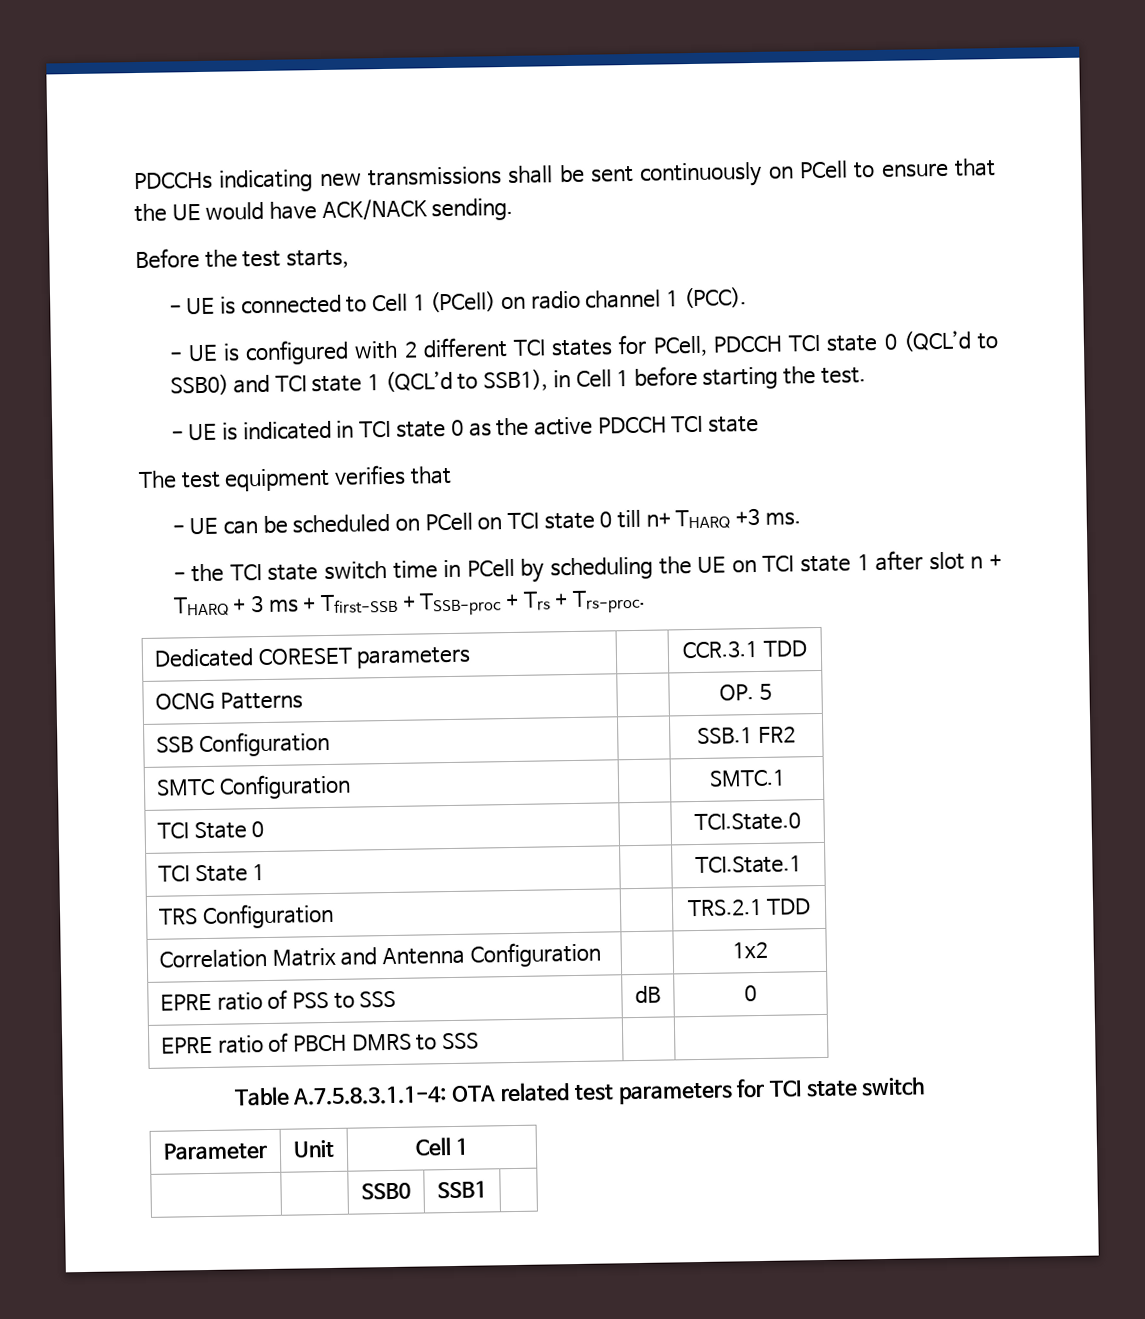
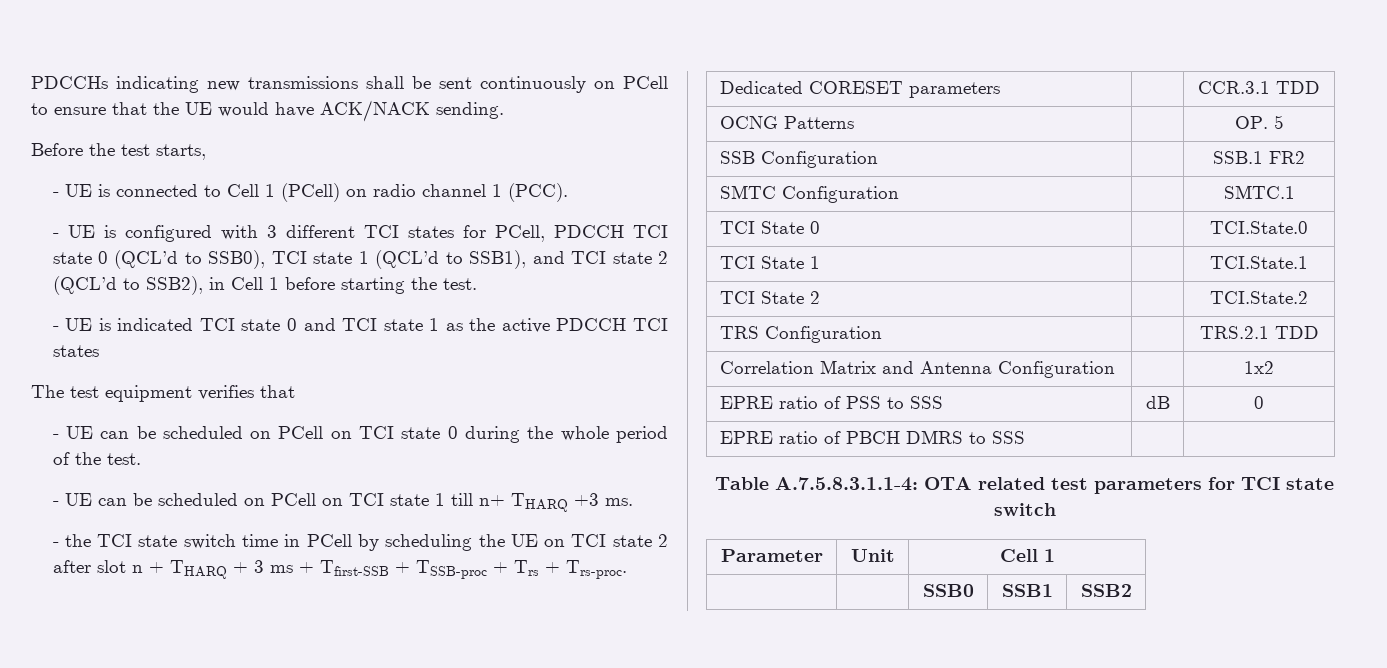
- - UE is configured with 2 different TCI states for PCell, PDCCH TCI state 0 (QCL’d to SSB0) and TCI state 1 (QCL’d to SSB1), in Cell 1 before starting the test.
+ - UE is configured with 3 different TCI states for PCell, PDCCH TCI state 0 (QCL’d to SSB0), TCI state 1 (QCL’d to SSB1), and TCI state 2 (QCL’d to SSB2), in Cell 1 before starting the test.
- - UE is indicated in TCI state 0 as the active PDCCH TCI state
+ - UE is indicated TCI state 0 and TCI state 1 as the active PDCCH TCI states
- - UE can be scheduled on PCell on TCI state 0 till n+ THARQ +3 ms.
+ - UE can be scheduled on PCell on TCI state 0 during the whole period of the test.
+ - UE can be scheduled on PCell on TCI state 1 till n+ THARQ +3 ms.
- - the TCI state switch time in PCell by scheduling the UE on TCI state 1 after slot n + THARQ + 3 ms + Tfirst-SSB + TSSB-proc + Trs + Trs-proc.
+ - the TCI state switch time in PCell by scheduling the UE on TCI state 2 after slot n + THARQ + 3 ms + Tfirst-SSB + TSSB-proc + Trs + Trs-proc.
+ TCI State 2 | | TCI.State.2
- | | SSB0 | SSB1 |
+ | | SSB0 | SSB1 | SSB2

